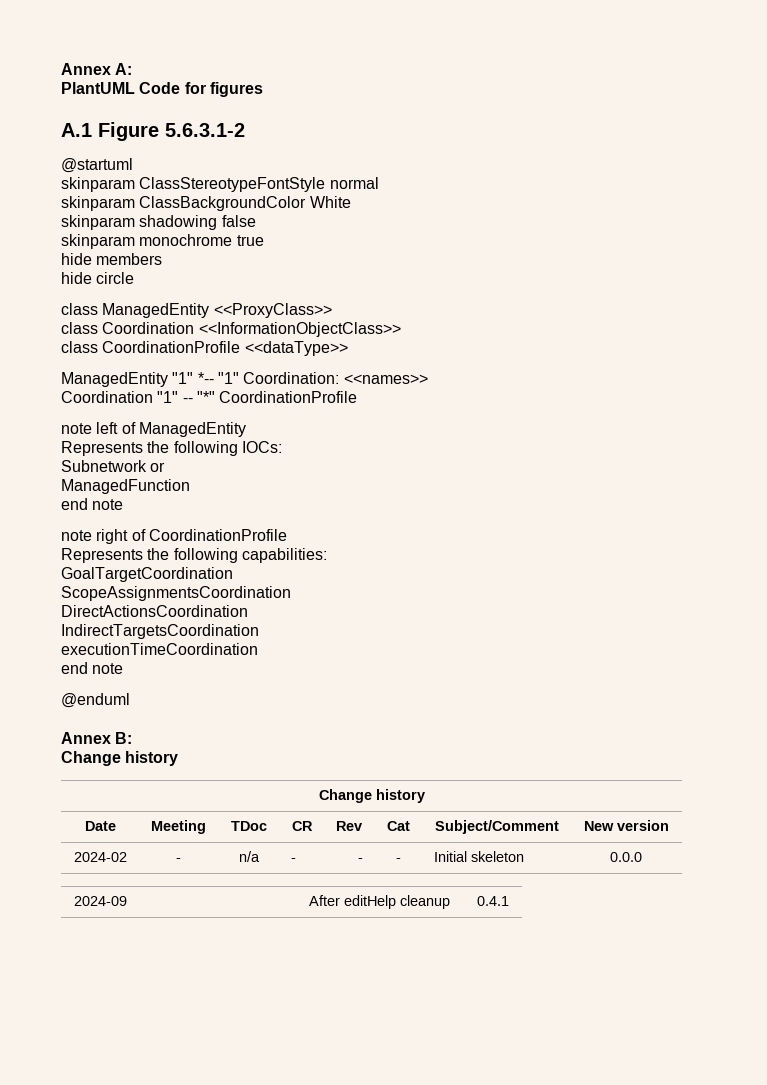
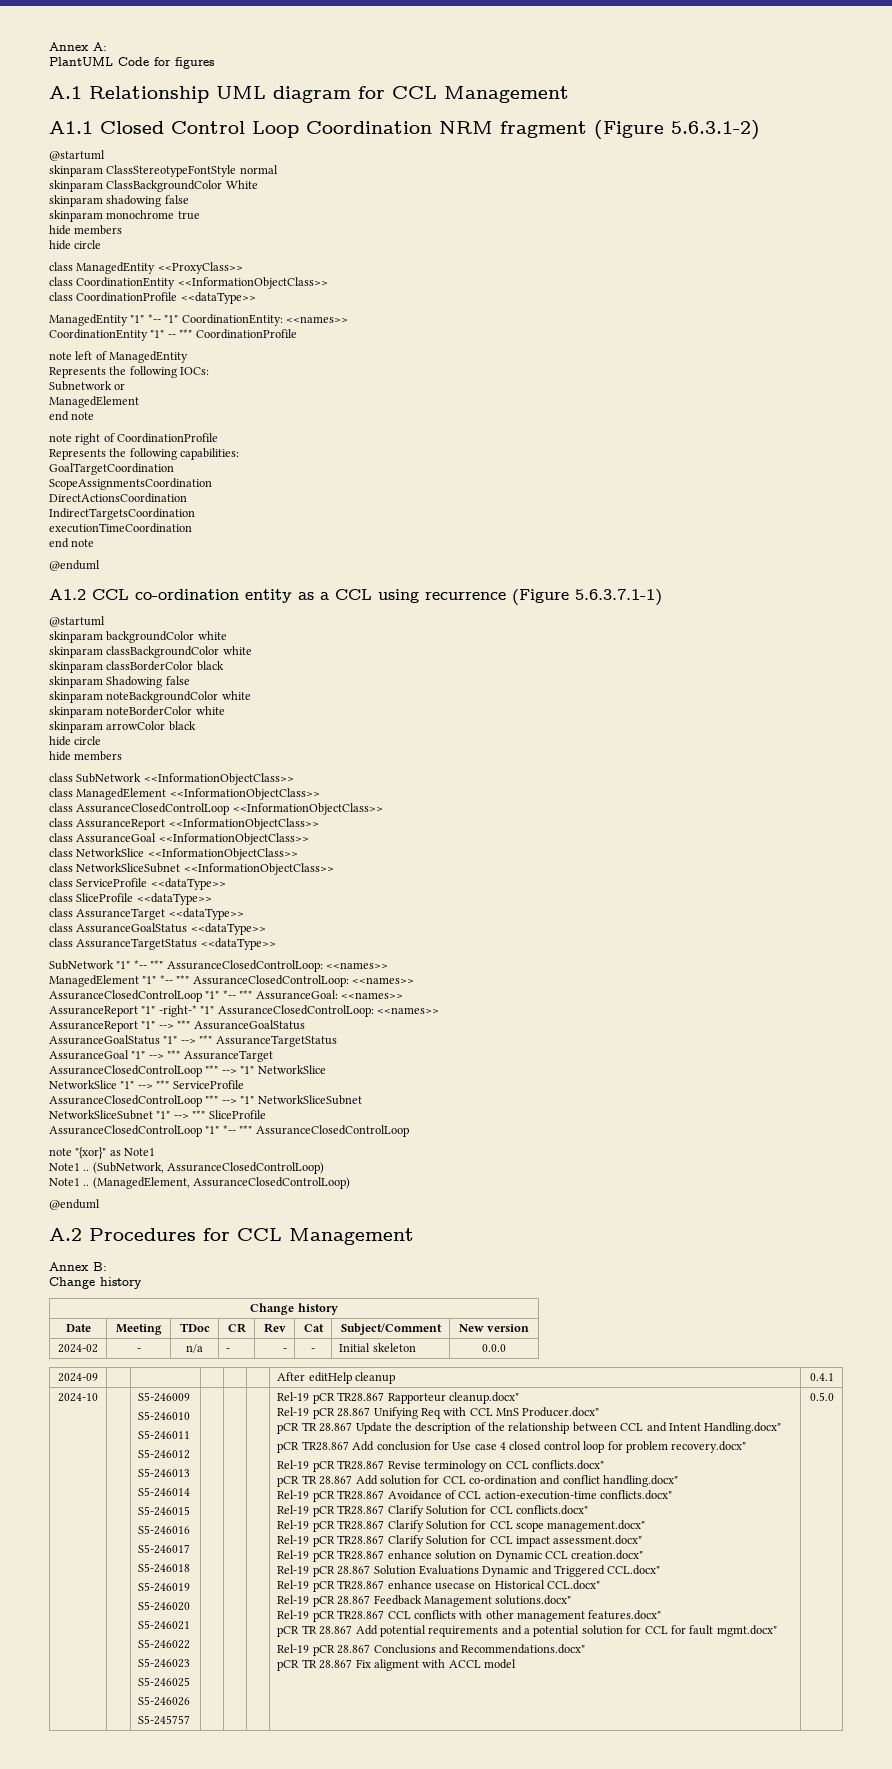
- A.1 Figure 5.6.3.1-2
+ A.1 Relationship UML diagram for CCL Management
+ A1.1 Closed Control Loop Coordination NRM fragment (Figure 5.6.3.1-2)
- class Coordination <<InformationObjectClass>>
+ class CoordinationEntity <<InformationObjectClass>>
- ManagedEntity "1" *-- "1" Coordination: <<names>>
- Coordination "1" -- "*" CoordinationProfile
+ ManagedEntity "1" *-- "1" CoordinationEntity: <<names>>
+ CoordinationEntity "1" -- "*" CoordinationProfile
  Subnetwork or
- ManagedFunction
+ ManagedElement
+ A1.2 CCL co-ordination entity as a CCL using recurrence (Figure 5.6.3.7.1-1)
+ @startuml
+ skinparam backgroundColor white
+ skinparam classBackgroundColor white
+ skinparam classBorderColor black
+ skinparam Shadowing false
+ skinparam noteBackgroundColor white
+ skinparam noteBorderColor white
+ skinparam arrowColor black
+ hide circle
+ hide members
+ class SubNetwork <<InformationObjectClass>>
+ class ManagedElement <<InformationObjectClass>>
+ class AssuranceClosedControlLoop <<InformationObjectClass>>
+ class AssuranceReport <<InformationObjectClass>>
+ class AssuranceGoal <<InformationObjectClass>>
+ class NetworkSlice <<InformationObjectClass>>
+ class NetworkSliceSubnet <<InformationObjectClass>>
+ class ServiceProfile <<dataType>>
+ class SliceProfile <<dataType>>
+ class AssuranceTarget <<dataType>>
+ class AssuranceGoalStatus <<dataType>>
+ class AssuranceTargetStatus <<dataType>>
+ SubNetwork "1" *-- "*" AssuranceClosedControlLoop: <<names>>
+ ManagedElement "1" *-- "*" AssuranceClosedControlLoop: <<names>>
+ AssuranceClosedControlLoop "1" *-- "*" AssuranceGoal: <<names>>
+ AssuranceReport "1" -right-* "1" AssuranceClosedControlLoop: <<names>>
+ AssuranceReport "1" --> "*" AssuranceGoalStatus
+ AssuranceGoalStatus "1" --> "*" AssuranceTargetStatus
+ AssuranceGoal "1" --> "*" AssuranceTarget
+ AssuranceClosedControlLoop "*" --> "1" NetworkSlice
+ NetworkSlice "1" --> "*" ServiceProfile
+ AssuranceClosedControlLoop "*" --> "1" NetworkSliceSubnet
+ NetworkSliceSubnet "1" --> "*" SliceProfile
+ AssuranceClosedControlLoop "1" *-- "*" AssuranceClosedControlLoop
+ note "{xor}" as Note1
+ Note1 .. (SubNetwork, AssuranceClosedControlLoop)
+ Note1 .. (ManagedElement, AssuranceClosedControlLoop)
+ @enduml
+ A.2 Procedures for CCL Management
+ 2024-10 | | S5-246009
+ S5-246010
+ S5-246011
+ S5-246012
+ S5-246013
+ S5-246014
+ S5-246015
+ S5-246016
+ S5-246017
+ S5-246018
+ S5-246019
+ S5-246020
+ S5-246021
+ S5-246022
+ S5-246023
+ S5-246025
+ S5-246026
+ S5-245757 | | | | Rel-19 pCR TR28.867 Rapporteur cleanup.docx"
+ Rel-19 pCR 28.867 Unifying Req with CCL MnS Producer.docx"
+ pCR TR 28.867 Update the description of the relationship between CCL and Intent Handling.docx"
+ pCR TR28.867 Add conclusion for Use case 4 closed control loop for problem recovery.docx"
+ Rel-19 pCR TR28.867 Revise terminology on CCL conflicts.docx"
+ pCR TR 28.867 Add solution for CCL co-ordination and conflict handling.docx"
+ Rel-19 pCR TR28.867 Avoidance of CCL action-execution-time conflicts.docx"
+ Rel-19 pCR TR28.867 Clarify Solution for CCL conflicts.docx"
+ Rel-19 pCR TR28.867 Clarify Solution for CCL scope management.docx"
+ Rel-19 pCR TR28.867 Clarify Solution for CCL impact assessment.docx"
+ Rel-19 pCR TR28.867 enhance solution on Dynamic CCL creation.docx"
+ Rel-19 pCR 28.867 Solution Evaluations Dynamic and Triggered CCL.docx"
+ Rel-19 pCR TR28.867 enhance usecase on Historical CCL.docx"
+ Rel-19 pCR 28.867 Feedback Management solutions.docx"
+ Rel-19 pCR TR28.867 CCL conflicts with other management features.docx"
+ pCR TR 28.867 Add potential requirements and a potential solution for CCL for fault mgmt.docx"
+ Rel-19 pCR 28.867 Conclusions and Recommendations.docx"
+ pCR TR 28.867 Fix aligment with ACCL model | 0.5.0

